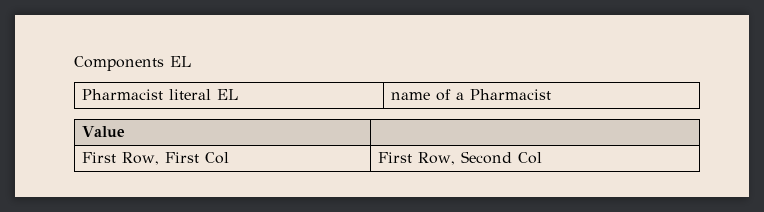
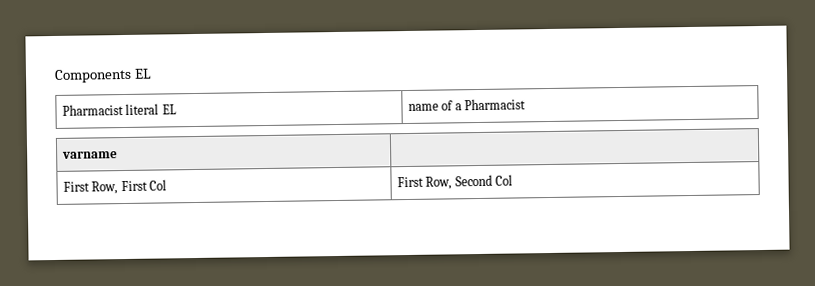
- Value |
+ varname |

